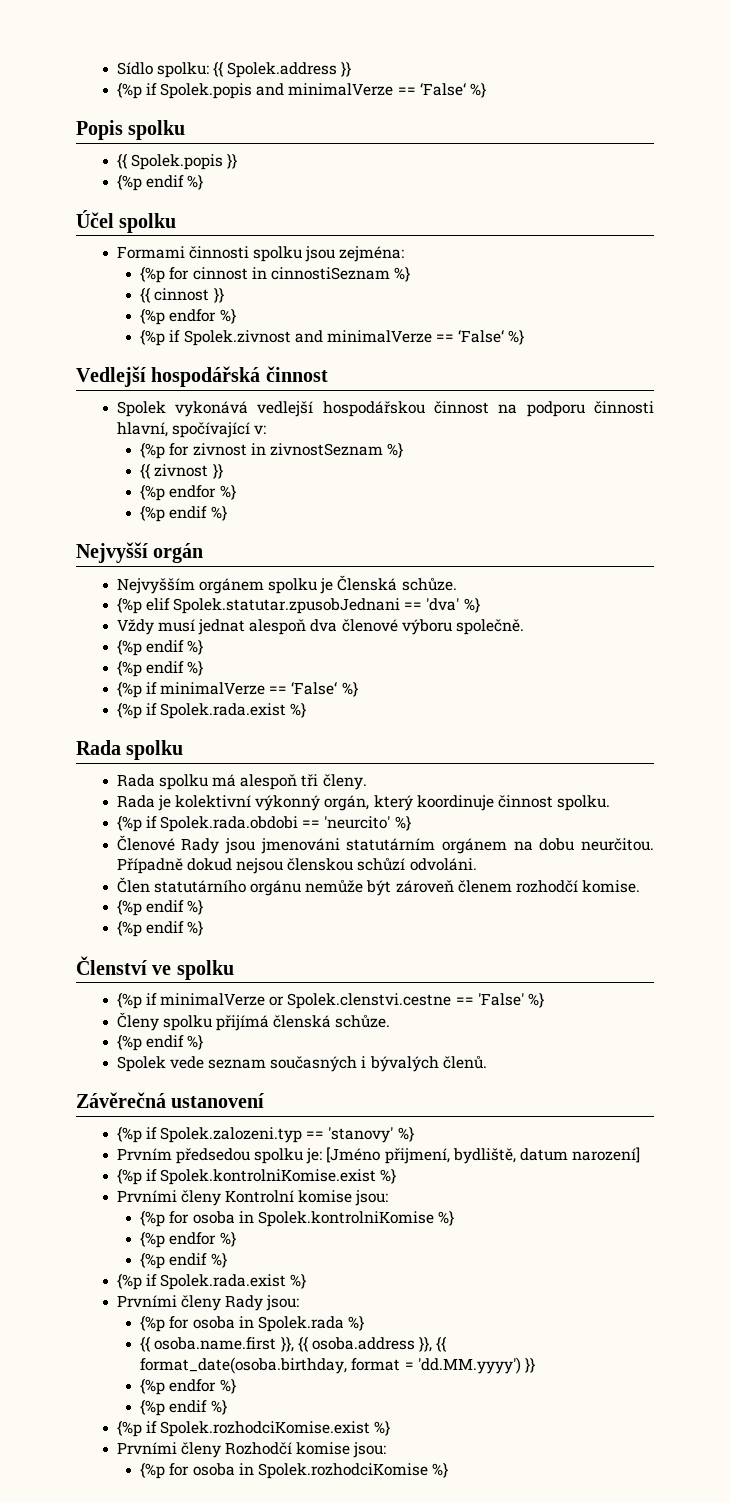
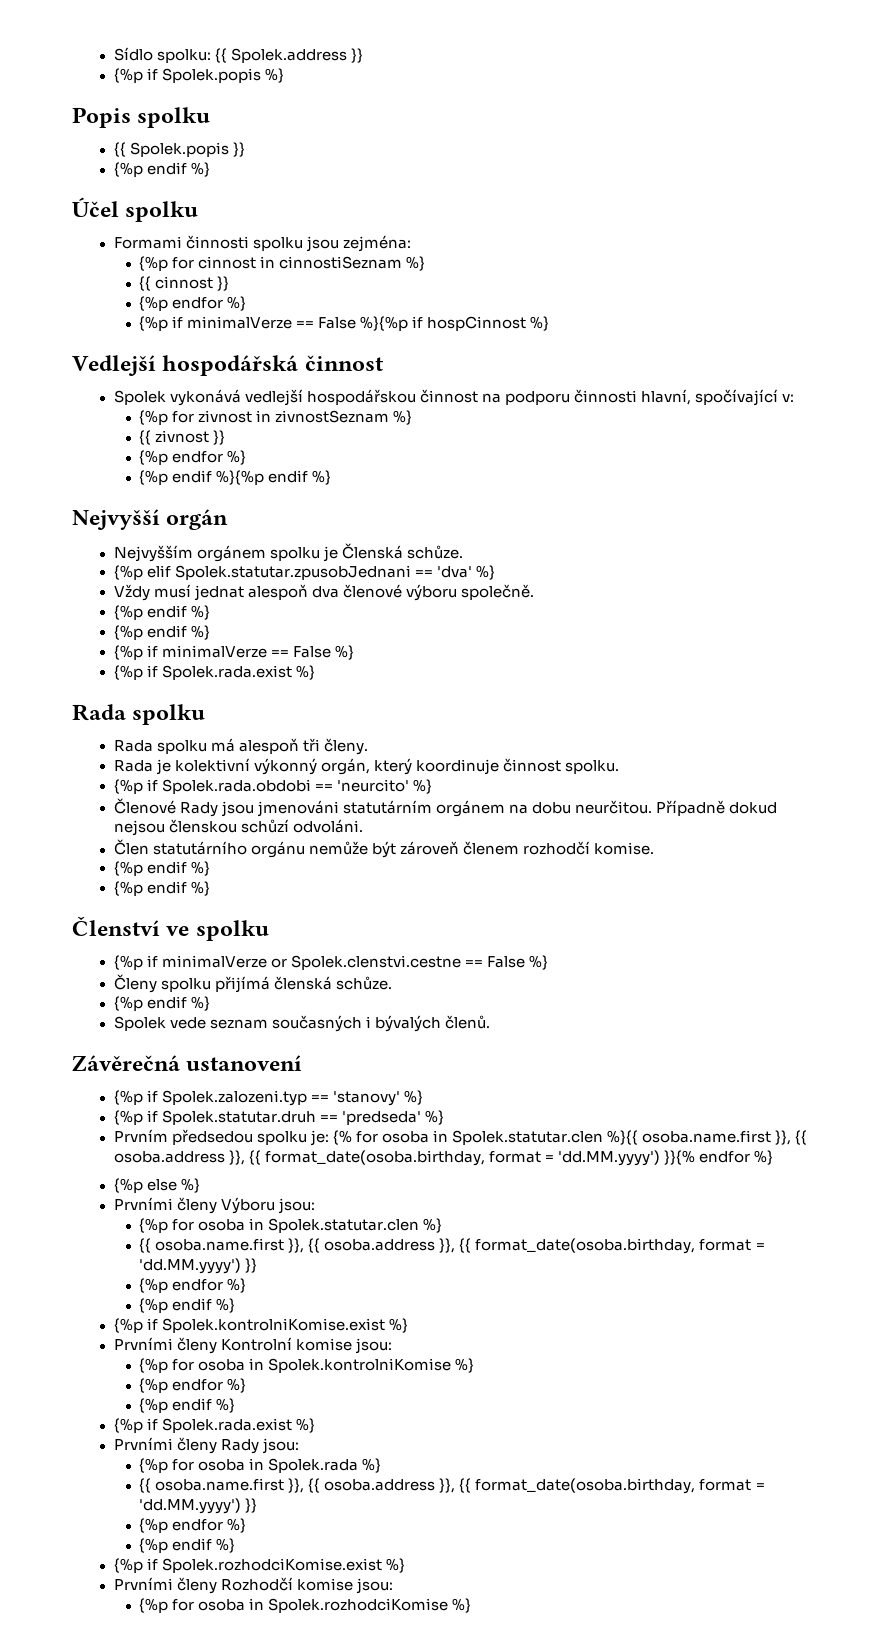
- {%p if Spolek.popis and minimalVerze == ‘False‘ %}
+ {%p if Spolek.popis %}
- {%p if Spolek.zivnost and minimalVerze == ‘False‘ %}
+ {%p if minimalVerze == False %}{%p if hospCinnost %}
  {{ zivnost }}
  {%p endfor %}
- {%p endif %}
+ {%p endif %}{%p endif %}
- {%p if minimalVerze == ‘False‘ %}
+ {%p if minimalVerze == False %}
- {%p if minimalVerze or Spolek.clenstvi.cestne == 'False' %}
+ {%p if minimalVerze or Spolek.clenstvi.cestne == False %}
- Prvním předsedou spolku je: [Jméno přijmení, bydliště, datum narození]
+ {%p if Spolek.statutar.druh == 'predseda' %}
+ Prvním předsedou spolku je: {% for osoba in Spolek.statutar.clen %}{{ osoba.name.first }}, {{ osoba.address }}, {{ format_date(osoba.birthday, format = 'dd.MM.yyyy') }}{% endfor %}
+ {%p else %}
+ Prvními členy Výboru jsou:
+ {%p for osoba in Spolek.statutar.clen %}
+ {{ osoba.name.first }}, {{ osoba.address }}, {{ format_date(osoba.birthday, format = 'dd.MM.yyyy') }}
+ {%p endfor %}
+ {%p endif %}

